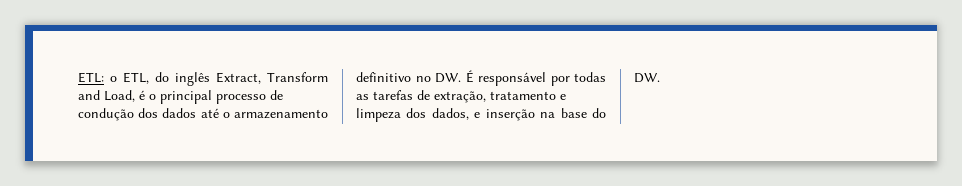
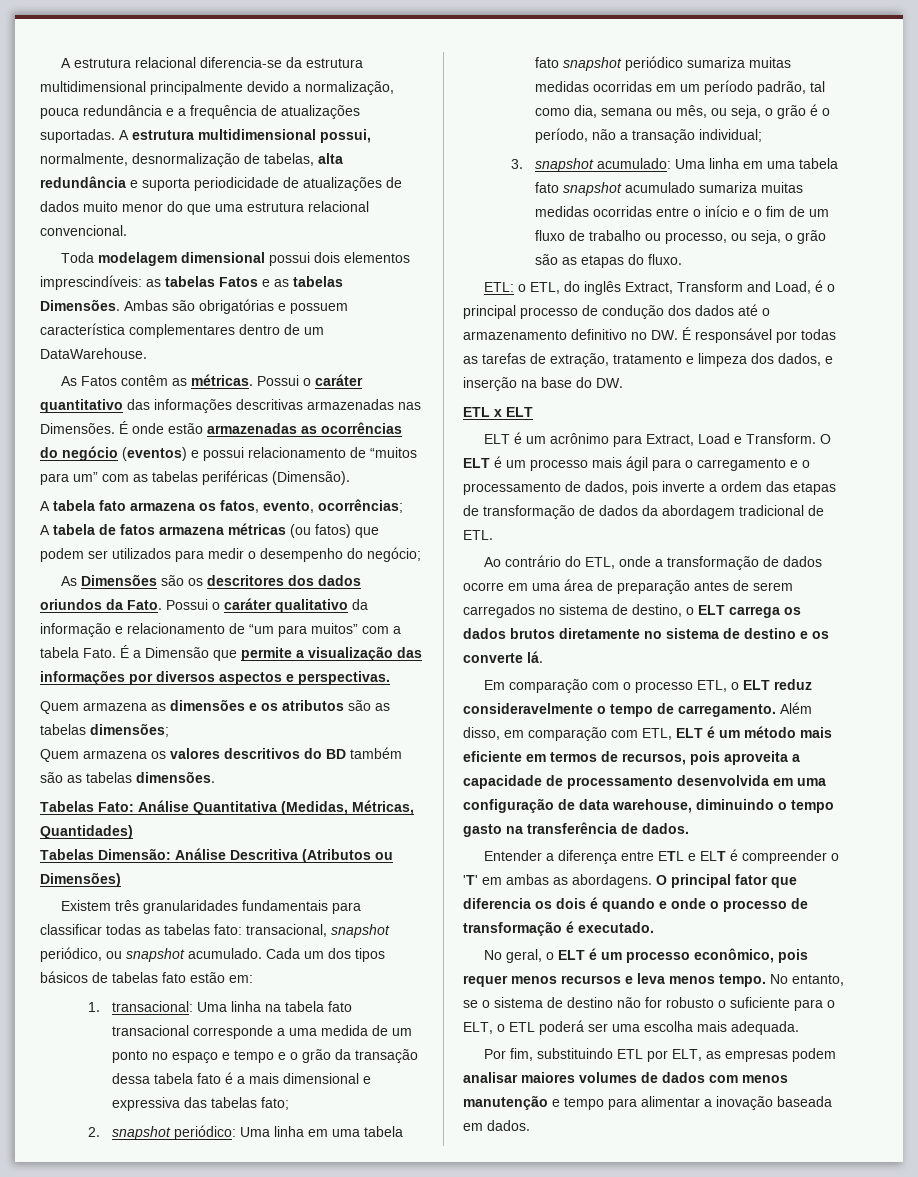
+ A estrutura relacional diferencia-se da estrutura multidimensional principalmente devido a normalização, pouca redundância e a frequência de atualizações suportadas. A estrutura multidimensional possui, normalmente, desnormalização de tabelas, alta redundância e suporta periodicidade de atualizações de dados muito menor do que uma estrutura relacional convencional.
+ Toda modelagem dimensional possui dois elementos imprescindíveis: as tabelas Fatos e as tabelas Dimensões. Ambas são obrigatórias e possuem característica complementares dentro de um DataWarehouse.
+ As Fatos contêm as métricas. Possui o caráter quantitativo das informações descritivas armazenadas nas Dimensões. É onde estão armazenadas as ocorrências do negócio (eventos) e possui relacionamento de “muitos para um” com as tabelas periféricas (Dimensão).
+ A tabela fato armazena os fatos, evento, ocorrências;
+ A tabela de fatos armazena métricas (ou fatos) que podem ser utilizados para medir o desempenho do negócio;
+ As Dimensões são os descritores dos dados oriundos da Fato. Possui o caráter qualitativo da informação e relacionamento de “um para muitos” com a tabela Fato. É a Dimensão que permite a visualização das informações por diversos aspectos e perspectivas.
+ Quem armazena as dimensões e os atributos são as tabelas dimensões;
+ Quem armazena os valores descritivos do BD também são as tabelas dimensões.
+ Tabelas Fato: Análise Quantitativa (Medidas, Métricas, Quantidades)
+ Tabelas Dimensão: Análise Descritiva (Atributos ou Dimensões)
+ Existem três granularidades fundamentais para classificar todas as tabelas fato: transacional, snapshot periódico, ou snapshot acumulado. Cada um dos tipos básicos de tabelas fato estão em:
+ 1. transacional: Uma linha na tabela fato transacional corresponde a uma medida de um ponto no espaço e tempo e o grão da transação dessa tabela fato é a mais dimensional e expressiva das tabelas fato;
+ 2. snapshot periódico: Uma linha em uma tabela fato snapshot periódico sumariza muitas medidas ocorridas em um período padrão, tal como dia, semana ou mês, ou seja, o grão é o período, não a transação individual;
+ 3. snapshot acumulado: Uma linha em uma tabela fato snapshot acumulado sumariza muitas medidas ocorridas entre o início e o fim de um fluxo de trabalho ou processo, ou seja, o grão são as etapas do fluxo.
+ ETL x ELT
+ ELT é um acrônimo para Extract, Load e Transform. O ELT é um processo mais ágil para o carregamento e o processamento de dados, pois inverte a ordem das etapas de transformação de dados da abordagem tradicional de ETL.
+ Ao contrário do ETL, onde a transformação de dados ocorre em uma área de preparação antes de serem carregados no sistema de destino, o ELT carrega os dados brutos diretamente no sistema de destino e os converte lá.
+ Em comparação com o processo ETL, o ELT reduz consideravelmente o tempo de carregamento. Além disso, em comparação com ETL, ELT é um método mais eficiente em termos de recursos, pois aproveita a capacidade de processamento desenvolvida em uma configuração de data warehouse, diminuindo o tempo gasto na transferência de dados.
+ Entender a diferença entre ETL e ELT é compreender o 'T' em ambas as abordagens. O principal fator que diferencia os dois é quando e onde o processo de transformação é executado.
+ No geral, o ELT é um processo econômico, pois requer menos recursos e leva menos tempo. No entanto, se o sistema de destino não for robusto o suficiente para o ELT, o ETL poderá ser uma escolha mais adequada.
+ Por fim, substituindo ETL por ELT, as empresas podem analisar maiores volumes de dados com menos manutenção e tempo para alimentar a inovação baseada em dados.

